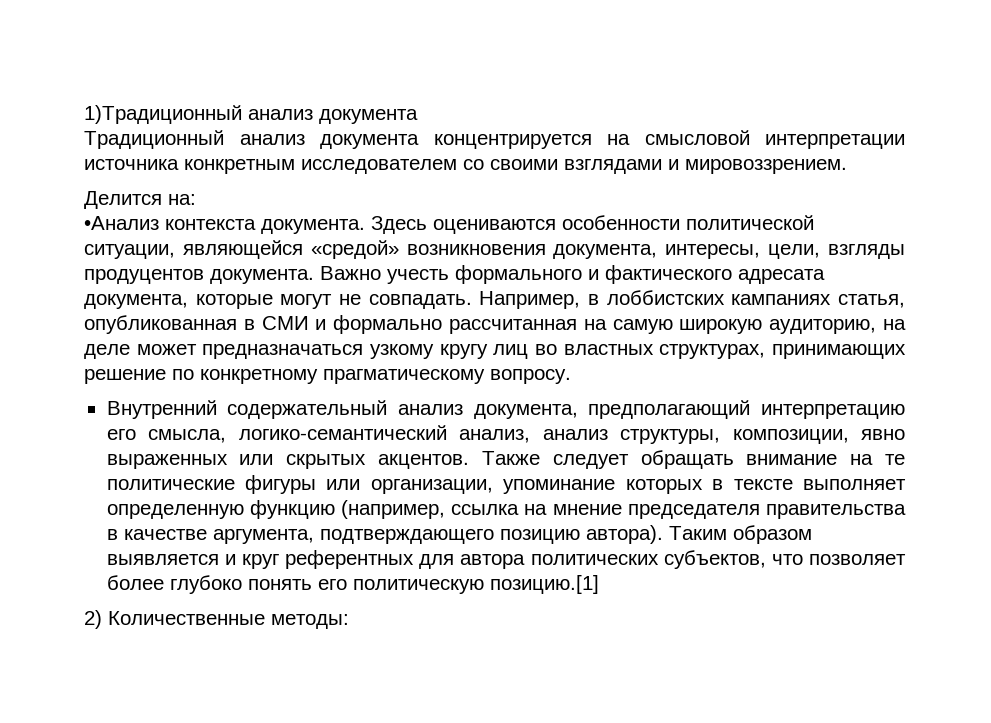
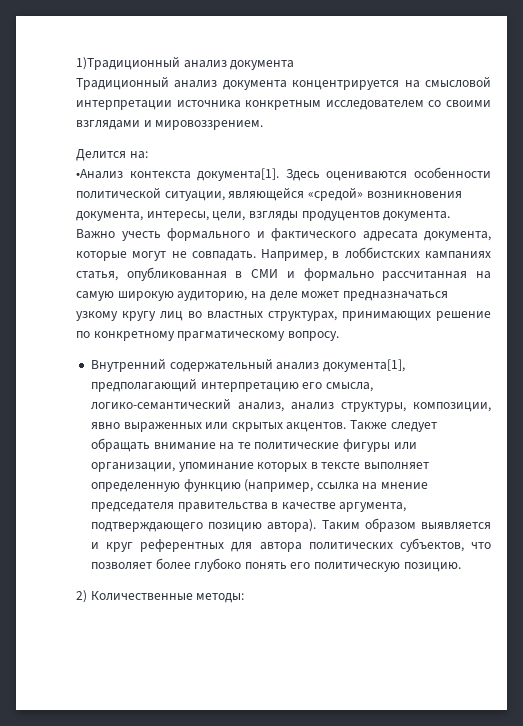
- •Анализ контекста документа.
+ •Анализ контекста документа[1].
- Внутренний содержательный анализ документа, предполагающий интерпретацию его смысла, логико-семантический анализ, анализ структуры, композиции, явно выраженных или скрытых акцентов.
+ Внутренний содержательный анализ документа[1], предполагающий интерпретацию его смысла, логико-семантический анализ, анализ структуры, композиции, явно выраженных или скрытых акцентов.
- Таким образом выявляется и круг референтных для автора политических субъектов, что позволяет более глубоко понять его политическую позицию.[1]
+ Таким образом выявляется и круг референтных для автора политических субъектов, что позволяет более глубоко понять его политическую позицию.

